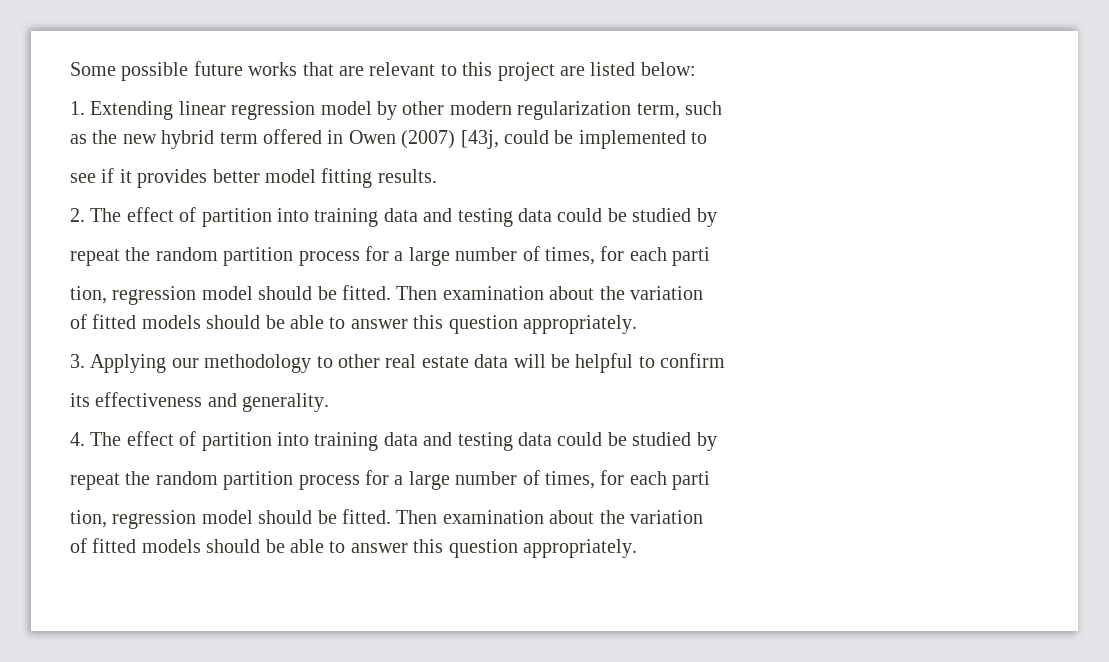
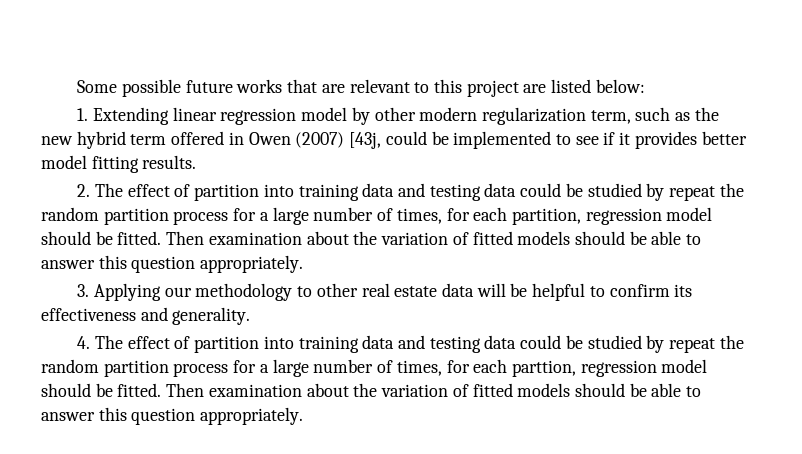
- 1. Extending linear regression model by other modern regularization term, such
- as the new hybrid term offered in Owen (2007) [43j, could be implemented to
- see if it provides better model fitting results.
+ 1. Extending linear regression model by other modern regularization term, such as the new hybrid term offered in Owen (2007) [43j, could be implemented to see if it provides better model fitting results.
- 2. The effect of partition into training data and testing data could be studied by
- repeat the random partition process for a large number of times, for each parti
- tion, regression model should be fitted. Then examination about the variation
- of fitted models should be able to answer this question appropriately.
+ 2. The effect of partition into training data and testing data could be studied by repeat the random partition process for a large number of times, for each partition, regression model should be fitted. Then examination about the variation of fitted models should be able to answer this question appropriately.
- 3. Applying our methodology to other real estate data will be helpful to confirm
- its effectiveness and generality.
+ 3. Applying our methodology to other real estate data will be helpful to confirm its effectiveness and generality.
- 4. The effect of partition into training data and testing data could be studied by
- repeat the random partition process for a large number of times, for each parti
- tion, regression model should be fitted. Then examination about the variation
- of fitted models should be able to answer this question appropriately.
+ 4. The effect of partition into training data and testing data could be studied by repeat the random partition process for a large number of times, for each parttion, regression model should be fitted. Then examination about the variation of fitted models should be able to answer this question appropriately.

